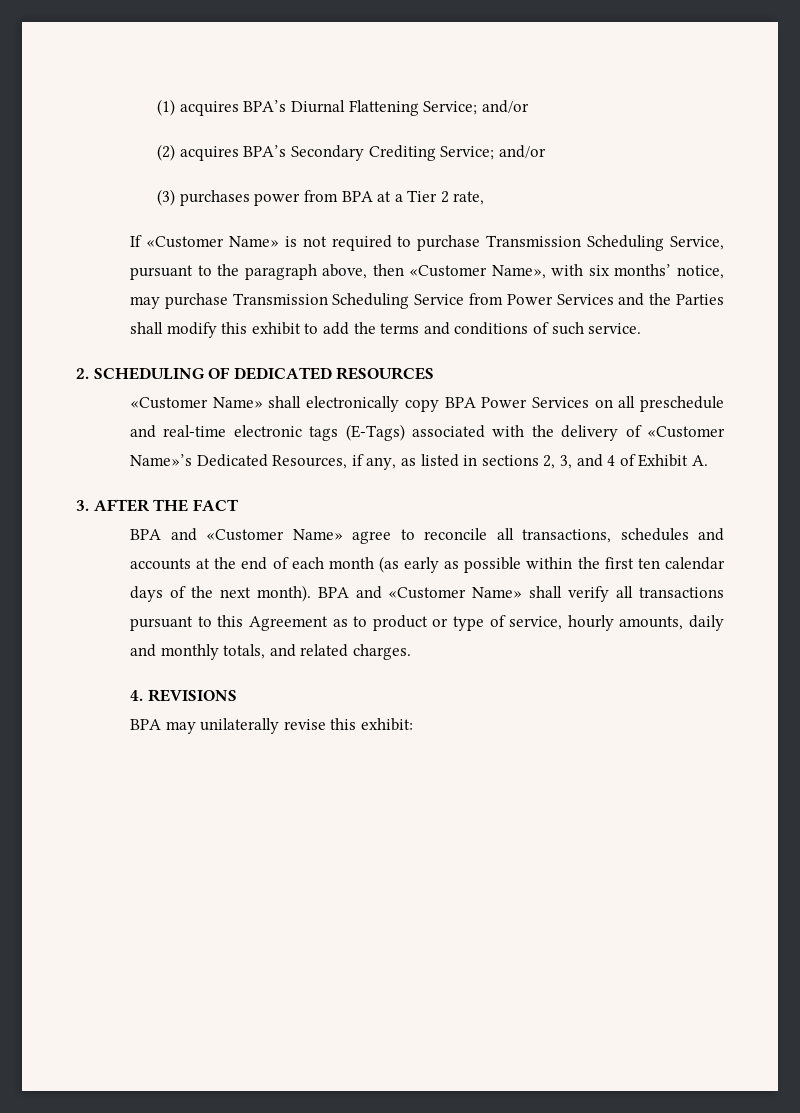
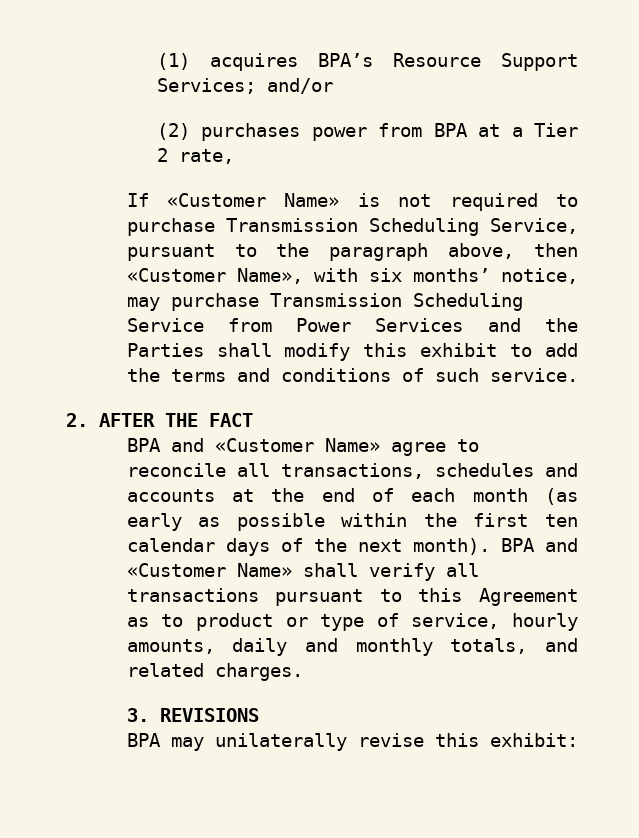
- (1) acquires BPA’s Diurnal Flattening Service; and/or
+ (1) acquires BPA’s Resource Support Services; and/or
- (2) acquires BPA’s Secondary Crediting Service; and/or
- (3) purchases power from BPA at a Tier 2 rate,
+ (2) purchases power from BPA at a Tier 2 rate,
- 2. SCHEDULING OF DEDICATED RESOURCES
- «Customer Name» shall electronically copy BPA Power Services on all preschedule and real-time electronic tags (E-Tags) associated with the delivery of «Customer Name»’s Dedicated Resources, if any, as listed in sections 2, 3, and 4 of Exhibit A.
- 3. AFTER THE FACT
+ 2. AFTER THE FACT
- 4. REVISIONS
+ 3. REVISIONS

